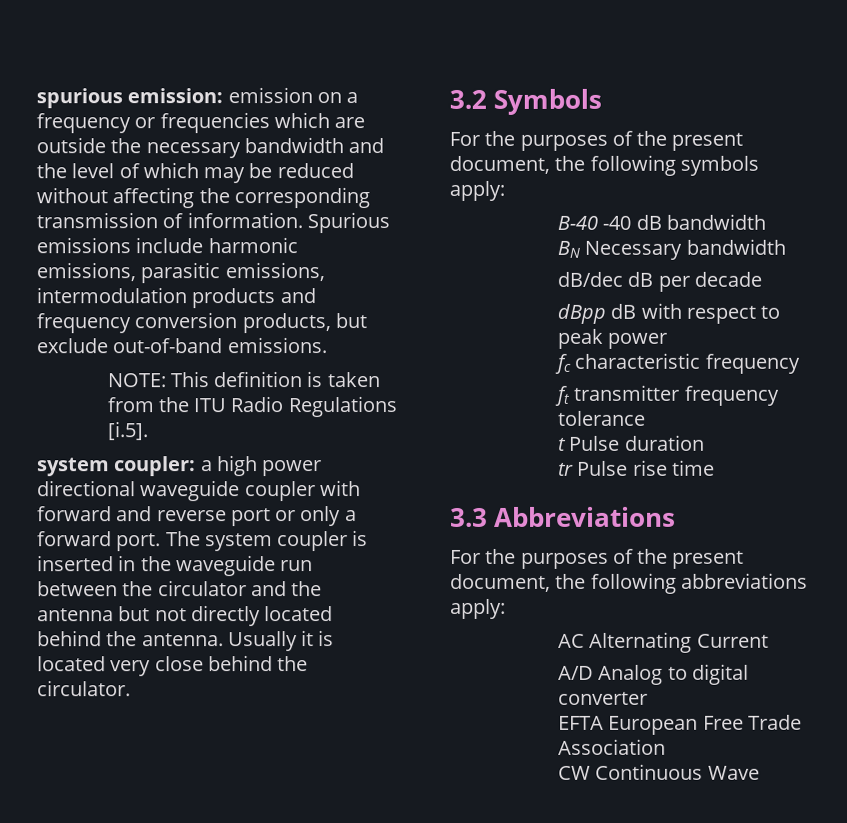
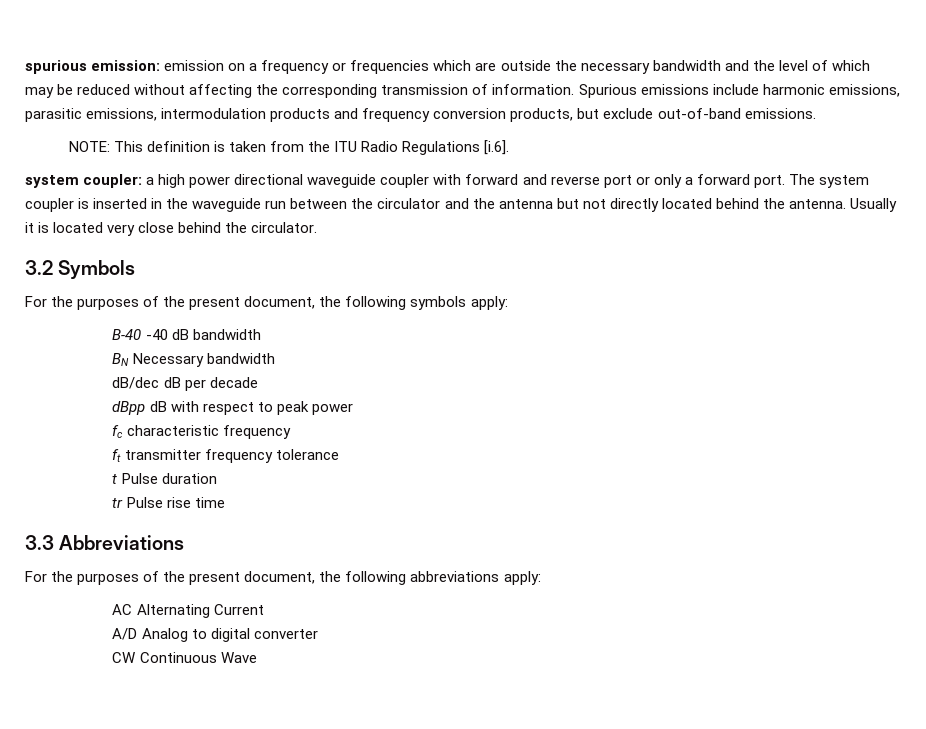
- NOTE: This definition is taken from the ITU Radio Regulations [i.5].
+ NOTE: This definition is taken from the ITU Radio Regulations [i.6].
- EFTA European Free Trade Association

